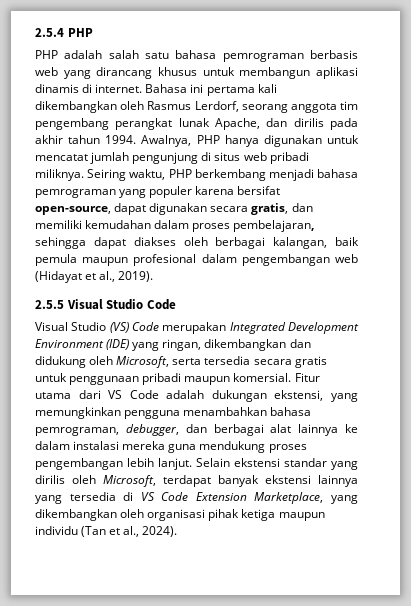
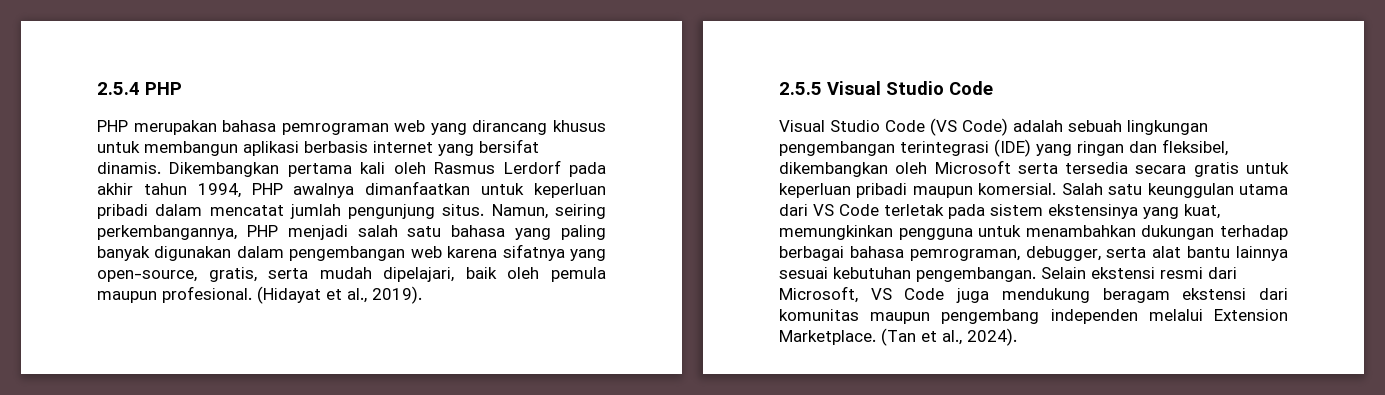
- PHP adalah salah satu bahasa pemrograman berbasis web yang dirancang khusus untuk membangun aplikasi dinamis di internet. Bahasa ini pertama kali dikembangkan oleh Rasmus Lerdorf, seorang anggota tim pengembang perangkat lunak Apache, dan dirilis pada akhir tahun 1994. Awalnya, PHP hanya digunakan untuk mencatat jumlah pengunjung di situs web pribadi miliknya. Seiring waktu, PHP berkembang menjadi bahasa pemrograman yang populer karena bersifat open-source, dapat digunakan secara gratis, dan memiliki kemudahan dalam proses pembelajaran, sehingga dapat diakses oleh berbagai kalangan, baik pemula maupun profesional dalam pengembangan web (Hidayat et al., 2019).
+ PHP merupakan bahasa pemrograman web yang dirancang khusus untuk membangun aplikasi berbasis internet yang bersifat dinamis. Dikembangkan pertama kali oleh Rasmus Lerdorf pada akhir tahun 1994, PHP awalnya dimanfaatkan untuk keperluan pribadi dalam mencatat jumlah pengunjung situs. Namun, seiring perkembangannya, PHP menjadi salah satu bahasa yang paling banyak digunakan dalam pengembangan web karena sifatnya yang open-source, gratis, serta mudah dipelajari, baik oleh pemula maupun profesional. (Hidayat et al., 2019).
- Visual Studio (VS) Code merupakan Integrated Development Environment (IDE) yang ringan, dikembangkan dan didukung oleh Microsoft, serta tersedia secara gratis untuk penggunaan pribadi maupun komersial.
+ Visual Studio Code (VS Code) adalah sebuah lingkungan pengembangan terintegrasi (IDE) yang ringan dan fleksibel, dikembangkan oleh Microsoft serta tersedia secara gratis untuk keperluan pribadi maupun komersial.
- Fitur utama dari VS Code adalah dukungan ekstensi, yang memungkinkan pengguna menambahkan bahasa pemrograman, debugger, dan berbagai alat lainnya ke dalam instalasi mereka guna mendukung proses pengembangan lebih lanjut. Selain ekstensi standar yang dirilis oleh Microsoft, terdapat banyak ekstensi lainnya yang tersedia di VS Code Extension Marketplace, yang dikembangkan oleh organisasi pihak ketiga maupun individu (Tan et al., 2024).
+ Salah satu keunggulan utama dari VS Code terletak pada sistem ekstensinya yang kuat, memungkinkan pengguna untuk menambahkan dukungan terhadap berbagai bahasa pemrograman, debugger, serta alat bantu lainnya sesuai kebutuhan pengembangan. Selain ekstensi resmi dari Microsoft, VS Code juga mendukung beragam ekstensi dari komunitas maupun pengembang independen melalui Extension Marketplace. (Tan et al., 2024).

